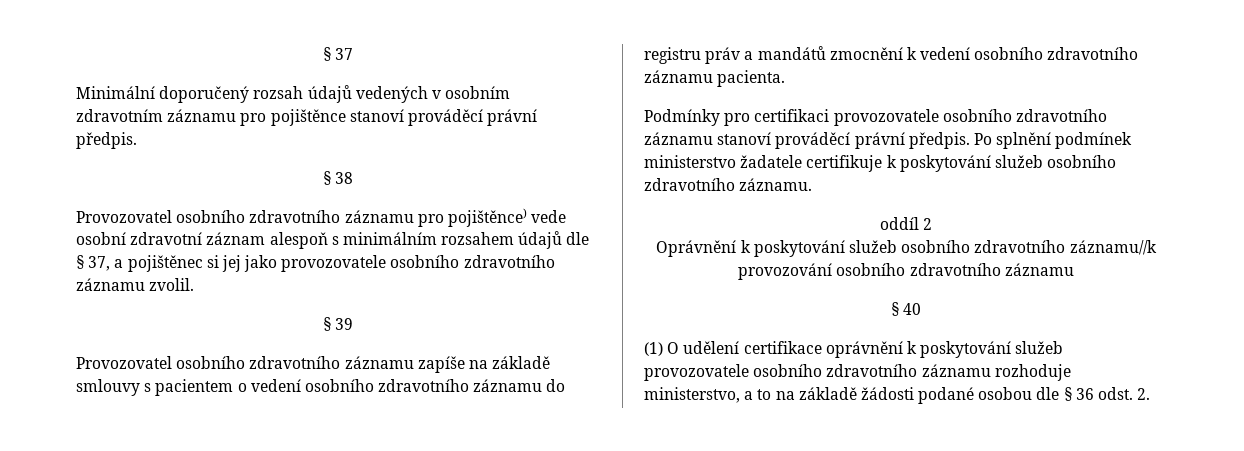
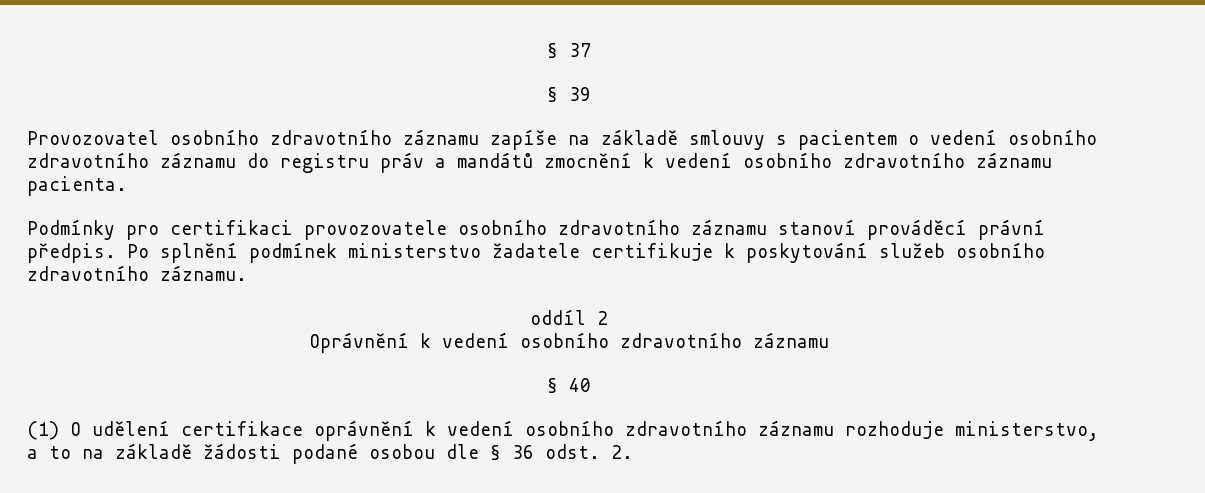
- Minimální doporučený rozsah údajů vedených v osobním zdravotním záznamu pro pojištěnce stanoví prováděcí právní předpis.
- § 38
- Provozovatel osobního zdravotního záznamu pro pojištěnce) vede osobní zdravotní záznam alespoň s minimálním rozsahem údajů dle § 37, a pojištěnec si jej jako provozovatele osobního zdravotního záznamu zvolil.
- Oprávnění k poskytování služeb osobního zdravotního záznamu//k provozování osobního zdravotního záznamu
+ Oprávnění k vedení osobního zdravotního záznamu
- (1) O udělení certifikace oprávnění k poskytování služeb provozovatele osobního zdravotního záznamu rozhoduje ministerstvo, a to na základě žádosti podané osobou dle § 36 odst. 2.
+ (1) O udělení certifikace oprávnění k vedení osobního zdravotního záznamu rozhoduje ministerstvo, a to na základě žádosti podané osobou dle § 36 odst. 2.

